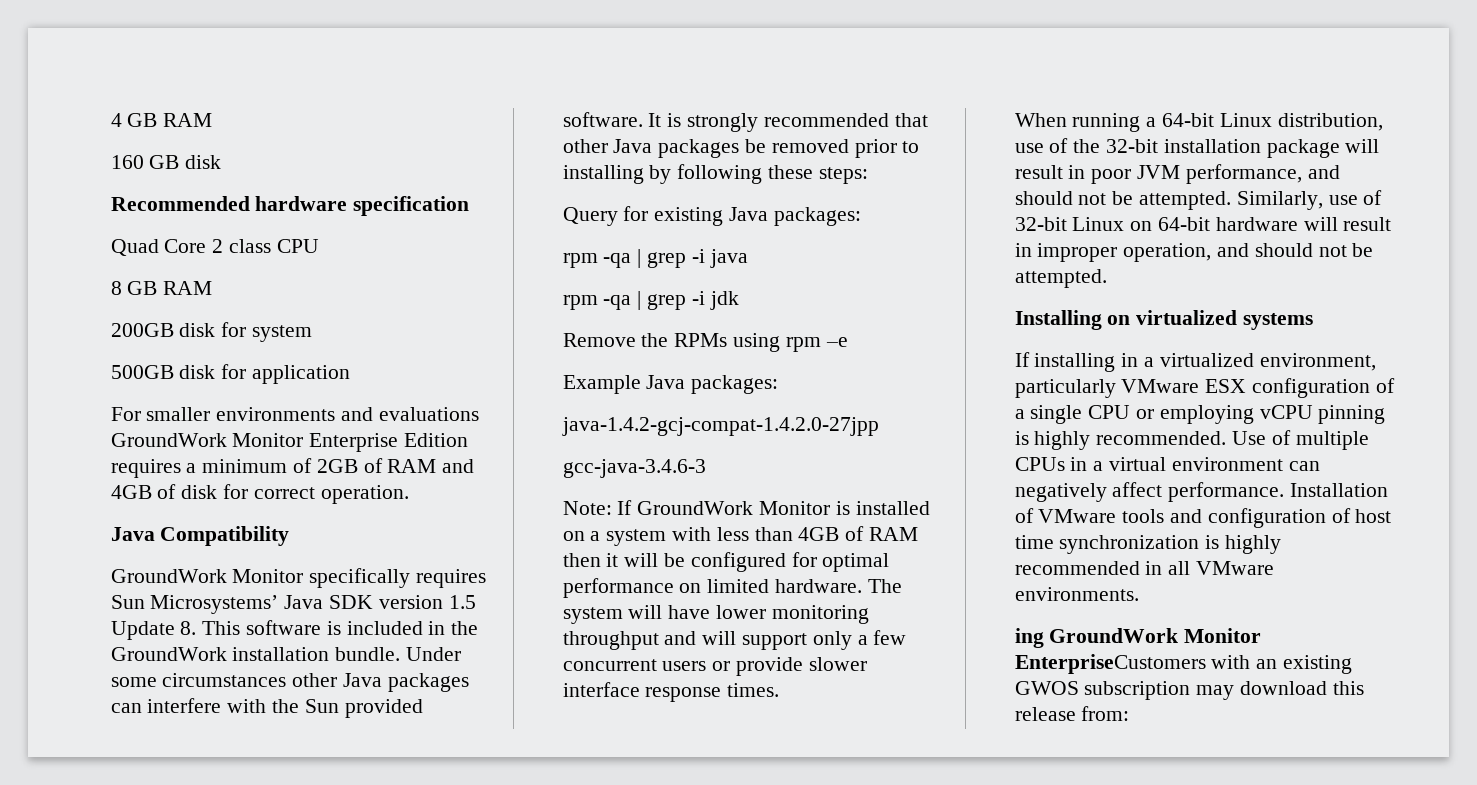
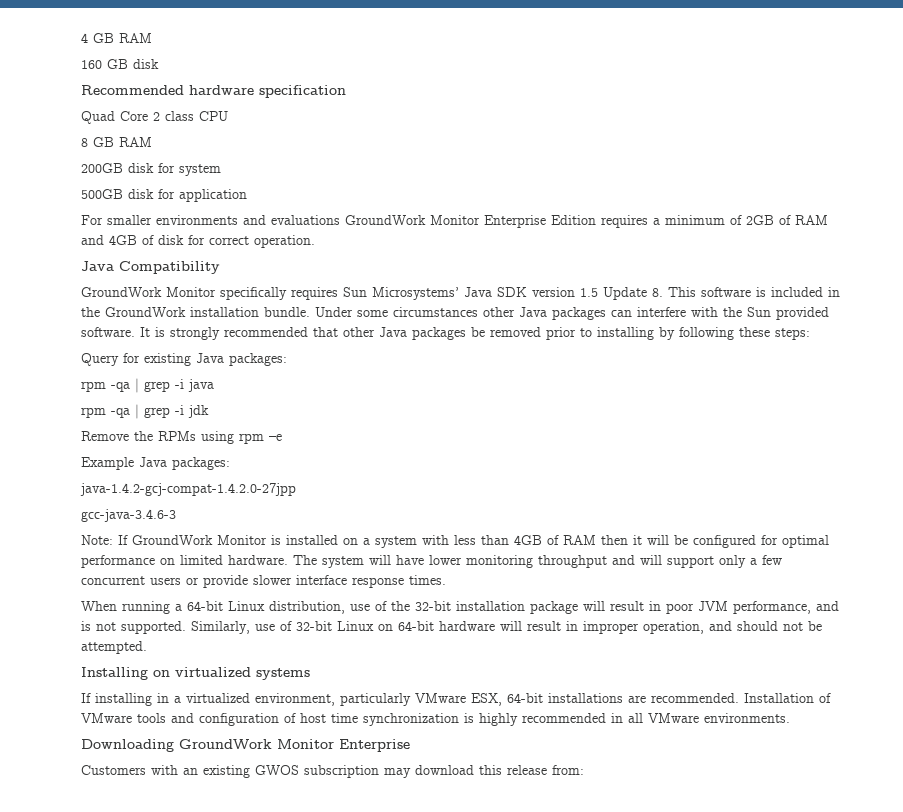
- When running a 64-bit Linux distribution, use of the 32-bit installation package will result in poor JVM performance, and should not be attempted.
+ When running a 64-bit Linux distribution, use of the 32-bit installation package will result in poor JVM performance, and is not supported.
- If installing in a virtualized environment, particularly VMware ESX configuration of a single CPU or employing vCPU pinning is highly recommended. Use of multiple CPUs in a virtual environment can negatively affect performance.
+ If installing in a virtualized environment, particularly VMware ESX, 64-bit installations are recommended.
- ing GroundWork Monitor EnterpriseCustomers with an existing GWOS subscription may download this release from:
+ Downloading GroundWork Monitor Enterprise
+ Customers with an existing GWOS subscription may download this release from:

